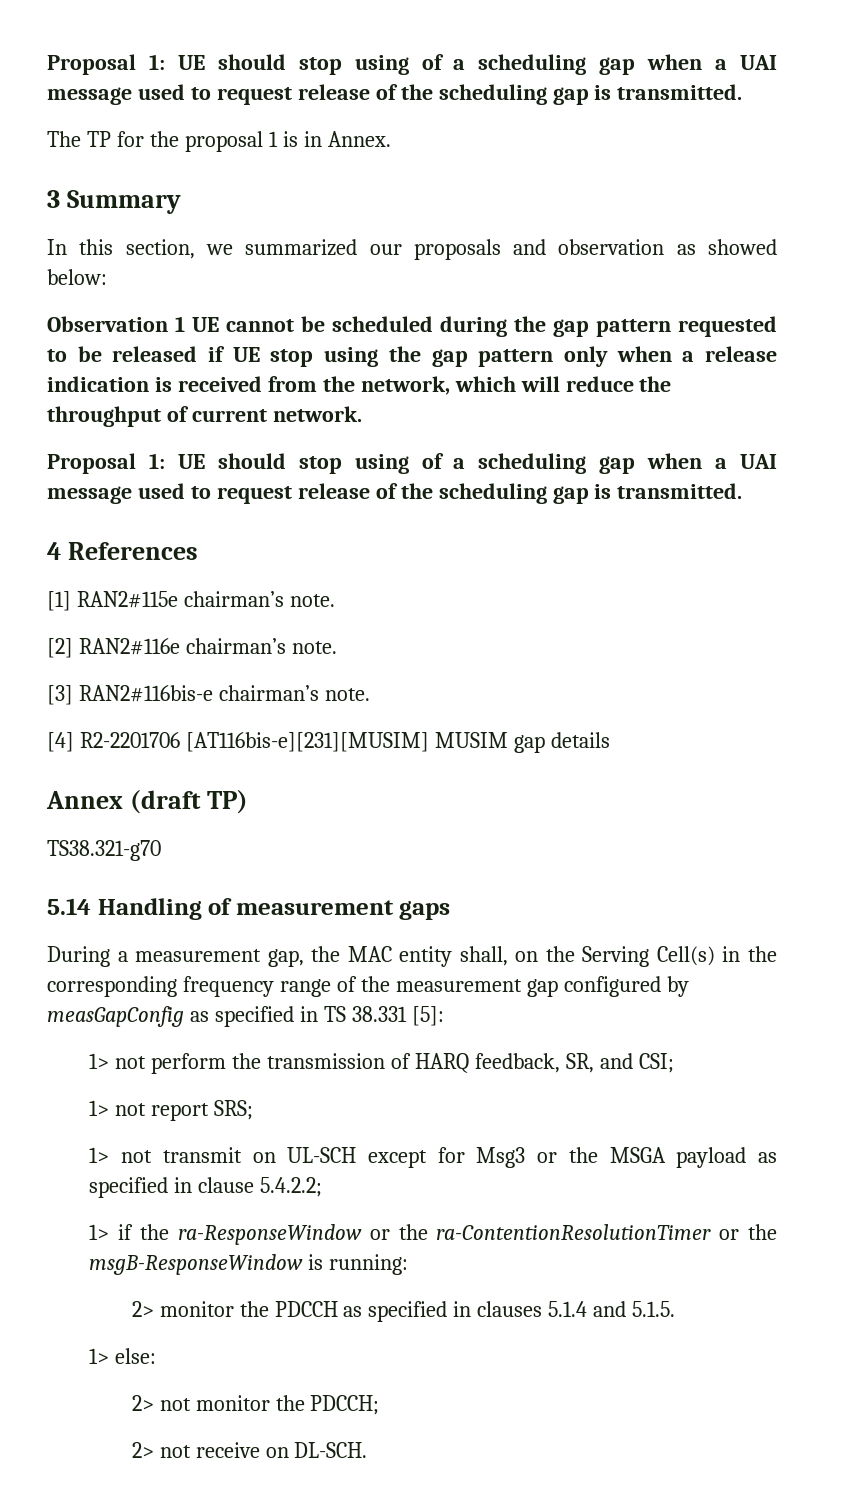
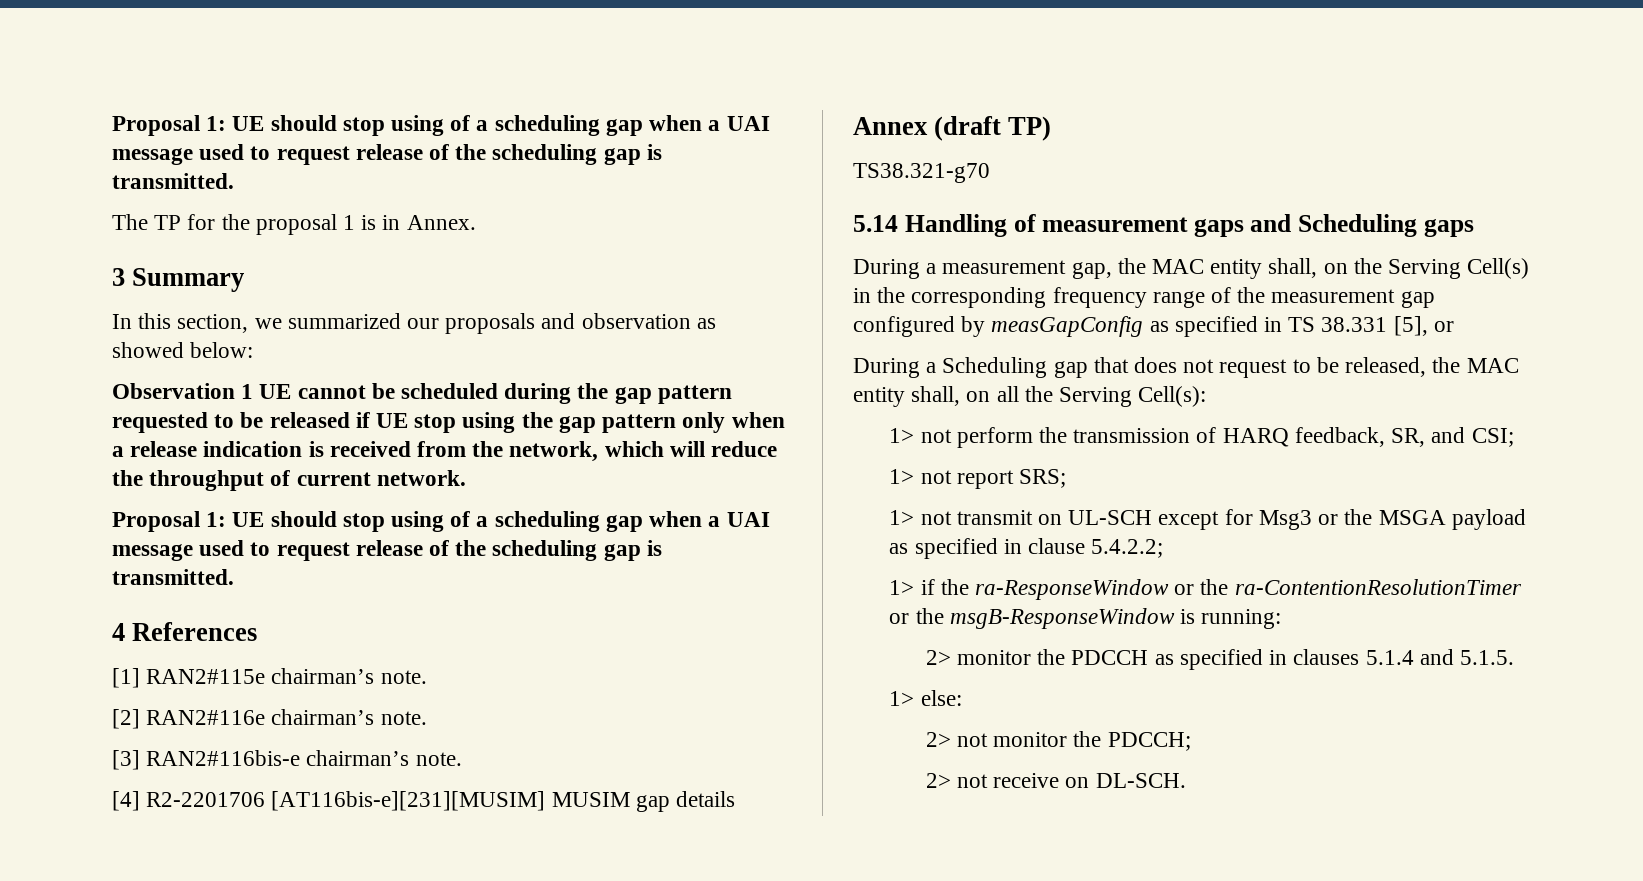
- 5.14 Handling of measurement gaps
+ 5.14 Handling of measurement gaps and Scheduling gaps
- During a measurement gap, the MAC entity shall, on the Serving Cell(s) in the corresponding frequency range of the measurement gap configured by measGapConfig as specified in TS 38.331 [5]:
+ During a measurement gap, the MAC entity shall, on the Serving Cell(s) in the corresponding frequency range of the measurement gap configured by measGapConfig as specified in TS 38.331 [5], or
+ During a Scheduling gap that does not request to be released, the MAC entity shall, on all the Serving Cell(s):

